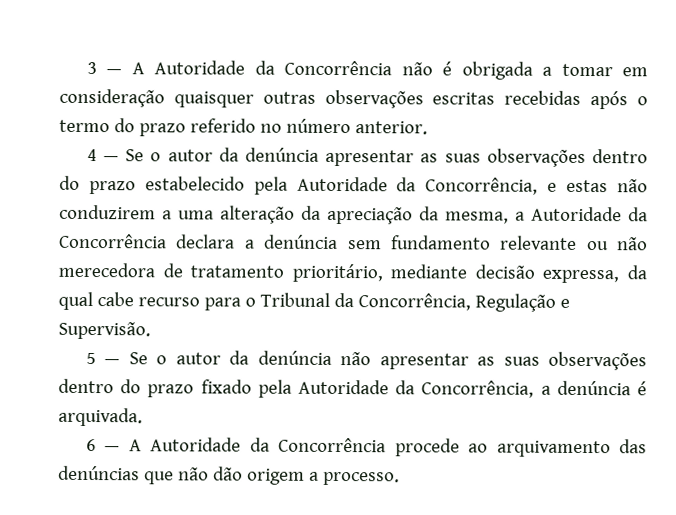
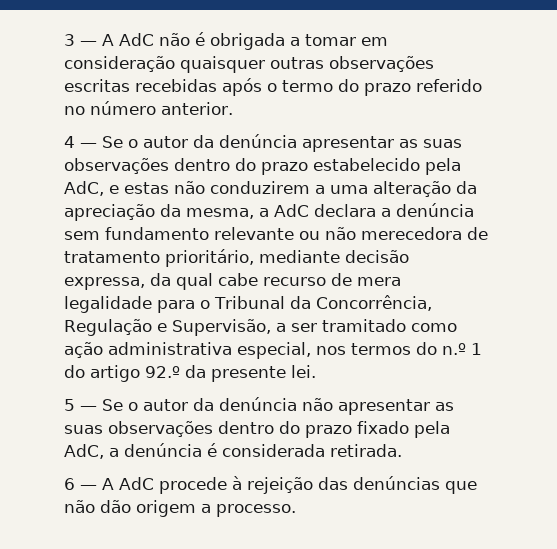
- 3 — A Autoridade da Concorrência não é obrigada a tomar em consideração quaisquer outras observações escritas recebidas após o termo do prazo referido no número anterior.
+ 3 — A AdC não é obrigada a tomar em consideração quaisquer outras observações escritas recebidas após o termo do prazo referido no número anterior.
- 4 — Se o autor da denúncia apresentar as suas observações dentro do prazo estabelecido pela Autoridade da Concorrência, e estas não conduzirem a uma alteração da apreciação da mesma, a Autoridade da Concorrência declara a denúncia sem fundamento relevante ou não merecedora de tratamento prioritário, mediante decisão expressa, da qual cabe recurso para o Tribunal da Concorrência, Regulação e Supervisão.
+ 4 — Se o autor da denúncia apresentar as suas observações dentro do prazo estabelecido pela AdC, e estas não conduzirem a uma alteração da apreciação da mesma, a AdC declara a denúncia sem fundamento relevante ou não merecedora de tratamento prioritário, mediante decisão expressa, da qual cabe recurso de mera legalidade para o Tribunal da Concorrência, Regulação e Supervisão, a ser tramitado como ação administrativa especial, nos termos do n.º 1 do artigo 92.º da presente lei.
- 5 — Se o autor da denúncia não apresentar as suas observações dentro do prazo fixado pela Autoridade da Concorrência, a denúncia é arquivada.
+ 5 — Se o autor da denúncia não apresentar as suas observações dentro do prazo fixado pela AdC, a denúncia é considerada retirada.
- 6 — A Autoridade da Concorrência procede ao arquivamento das denúncias que não dão origem a processo.
+ 6 — A AdC procede à rejeição das denúncias que não dão origem a processo.

